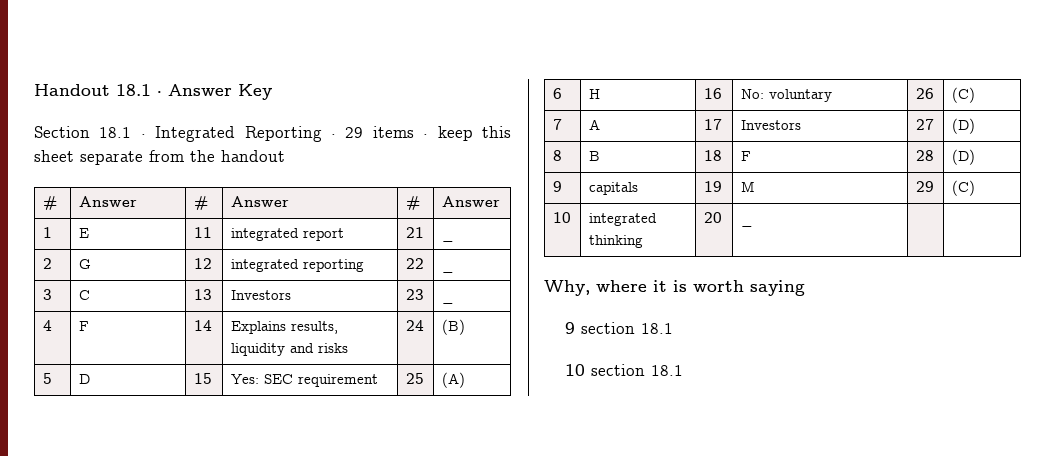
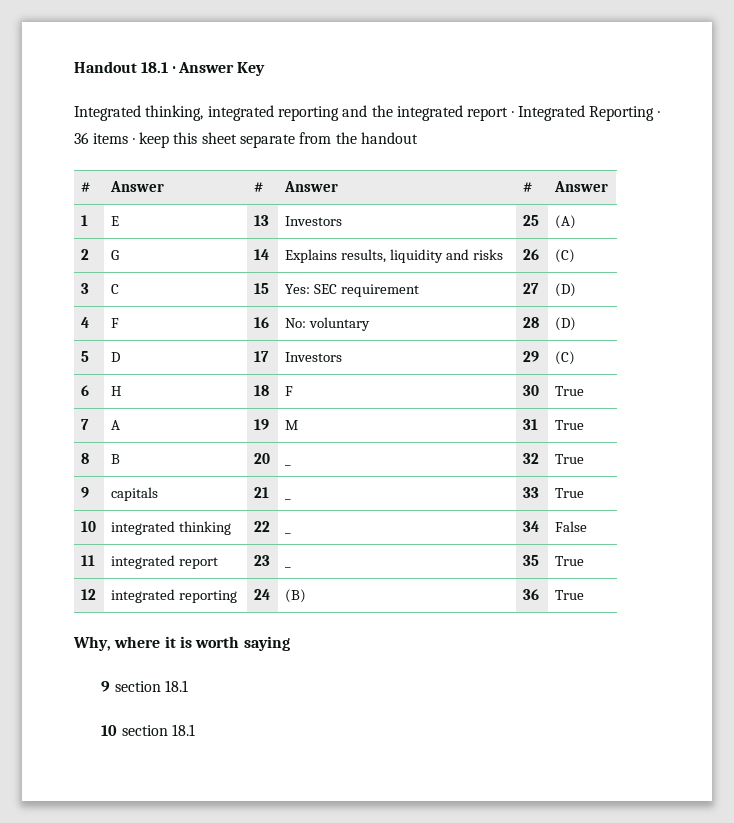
- Section 18.1 · Integrated Reporting · 29 items · keep this sheet separate from the handout
+ Integrated thinking, integrated reporting and the integrated report · Integrated Reporting · 36 items · keep this sheet separate from the handout
- 1 | E | 11 | integrated report | 21 | _
- 2 | G | 12 | integrated reporting | 22 | _
- 3 | C | 13 | Investors | 23 | _
- 4 | F | 14 | Explains results, liquidity and risks | 24 | (B)
- 5 | D | 15 | Yes: SEC requirement | 25 | (A)
- 6 | H | 16 | No: voluntary | 26 | (C)
- 7 | A | 17 | Investors | 27 | (D)
- 8 | B | 18 | F | 28 | (D)
- 9 | capitals | 19 | M | 29 | (C)
+ 1 | E | 13 | Investors | 25 | (A)
+ 2 | G | 14 | Explains results, liquidity and risks | 26 | (C)
+ 3 | C | 15 | Yes: SEC requirement | 27 | (D)
+ 4 | F | 16 | No: voluntary | 28 | (D)
+ 5 | D | 17 | Investors | 29 | (C)
+ 6 | H | 18 | F | 30 | True
+ 7 | A | 19 | M | 31 | True
+ 8 | B | 20 | _ | 32 | True
+ 9 | capitals | 21 | _ | 33 | True
- 10 | integrated thinking | 20 | _ | |
+ 10 | integrated thinking | 22 | _ | 34 | False
+ 11 | integrated report | 23 | _ | 35 | True
+ 12 | integrated reporting | 24 | (B) | 36 | True

